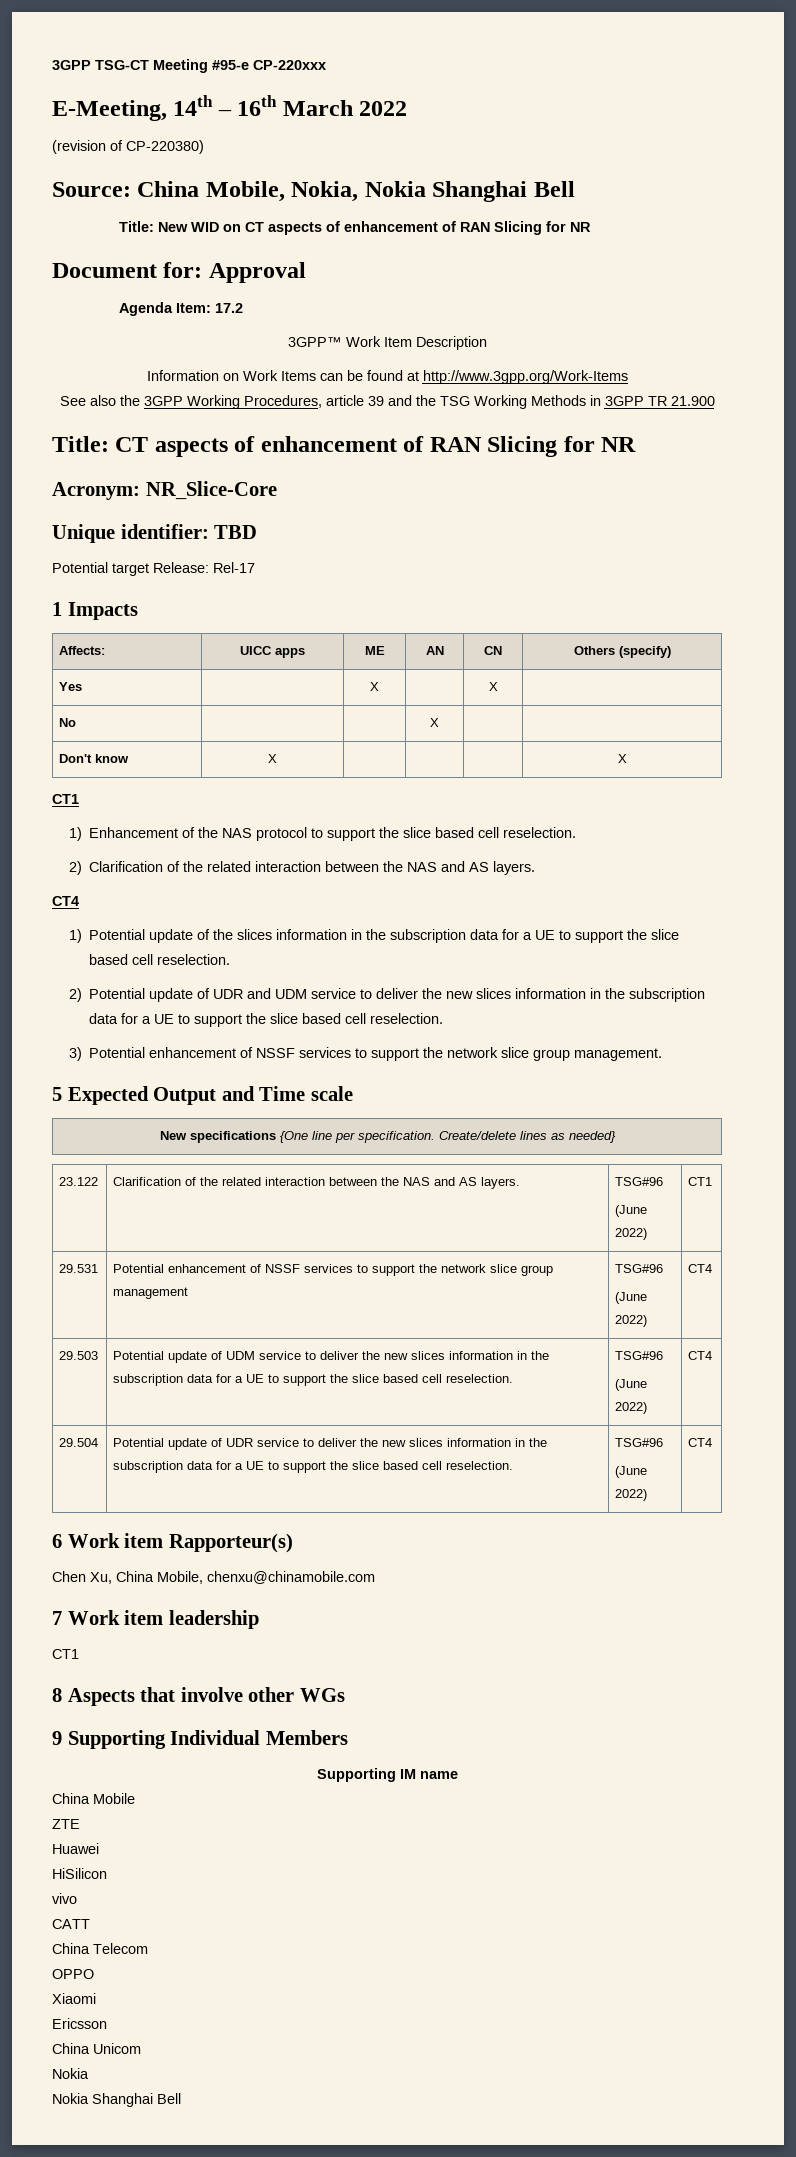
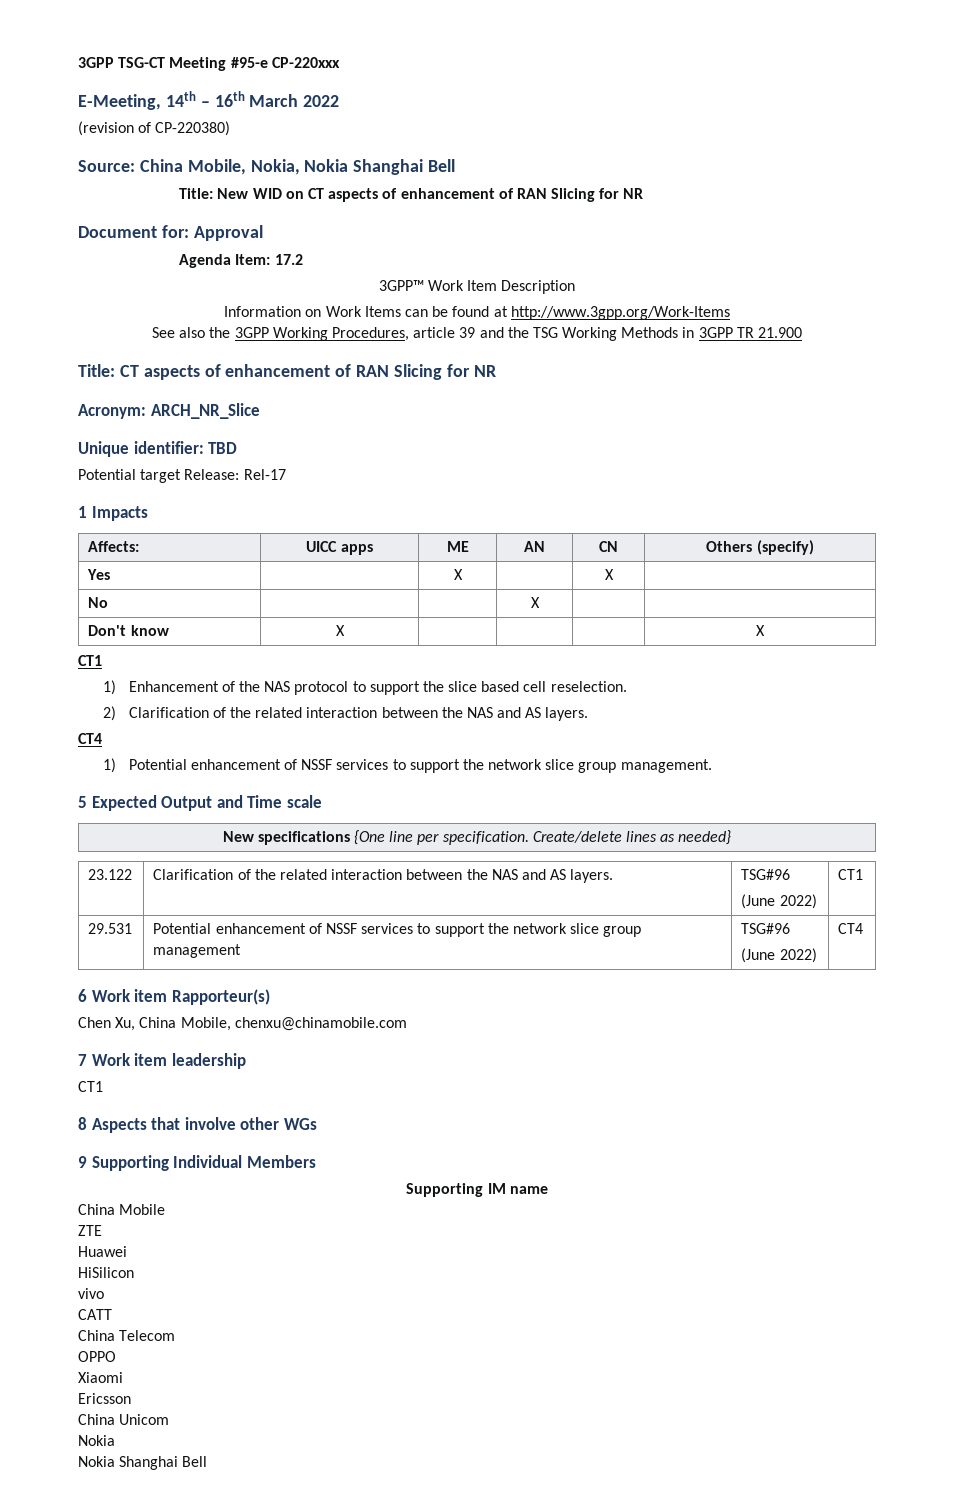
- Acronym: NR_Slice-Core
+ Acronym: ARCH_NR_Slice
- 1) Potential update of the slices information in the subscription data for a UE to support the slice based cell reselection.
- 2) Potential update of UDR and UDM service to deliver the new slices information in the subscription data for a UE to support the slice based cell reselection.
- 3) Potential enhancement of NSSF services to support the network slice group management.
+ 1) Potential enhancement of NSSF services to support the network slice group management.
- 29.503 | Potential update of UDM service to deliver the new slices information in the subscription data for a UE to support the slice based cell reselection. | TSG#96
- (June 2022) | CT4
- 29.504 | Potential update of UDR service to deliver the new slices information in the subscription data for a UE to support the slice based cell reselection. | TSG#96
- (June 2022) | CT4

